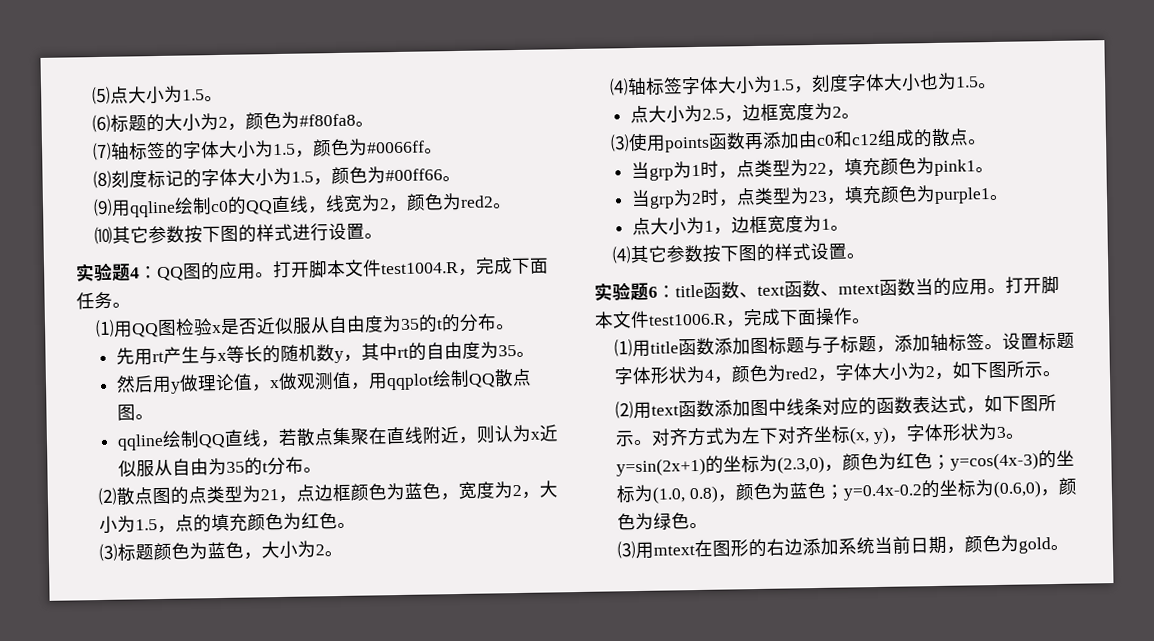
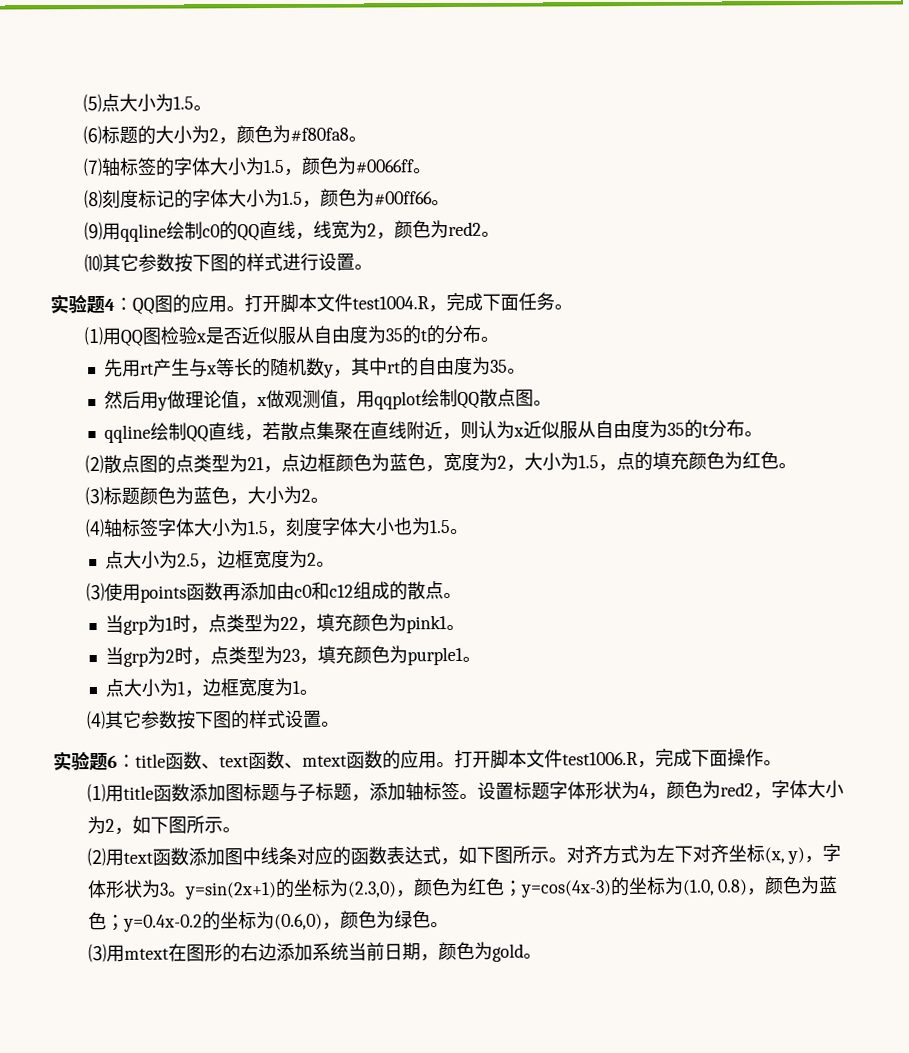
- qqline绘制QQ直线，若散点集聚在直线附近，则认为x近似服从自由为35的t分布。
+ qqline绘制QQ直线，若散点集聚在直线附近，则认为x近似服从自由度为35的t分布。
- 实验题6：title函数、text函数、mtext函数当的应用。
+ 实验题6：title函数、text函数、mtext函数的应用。

